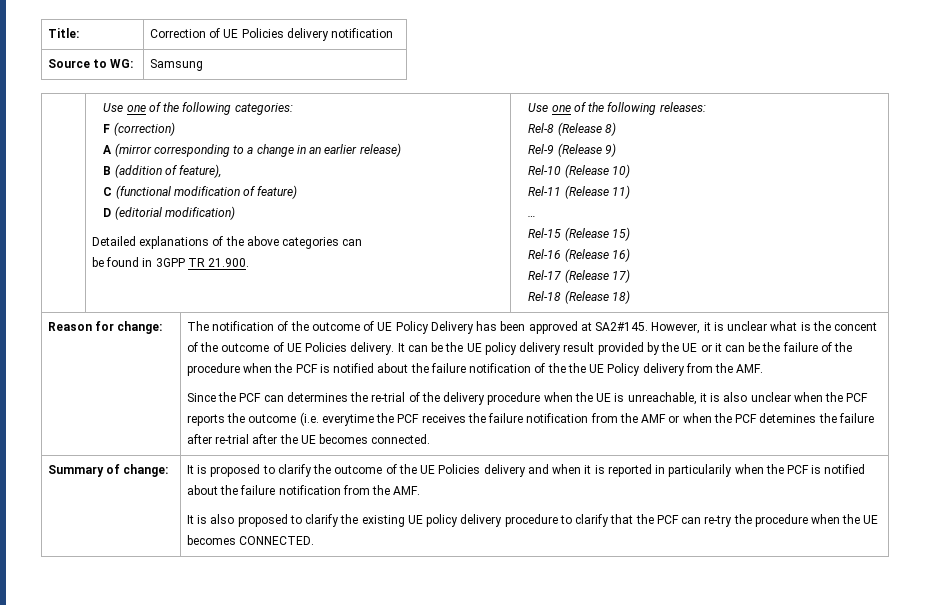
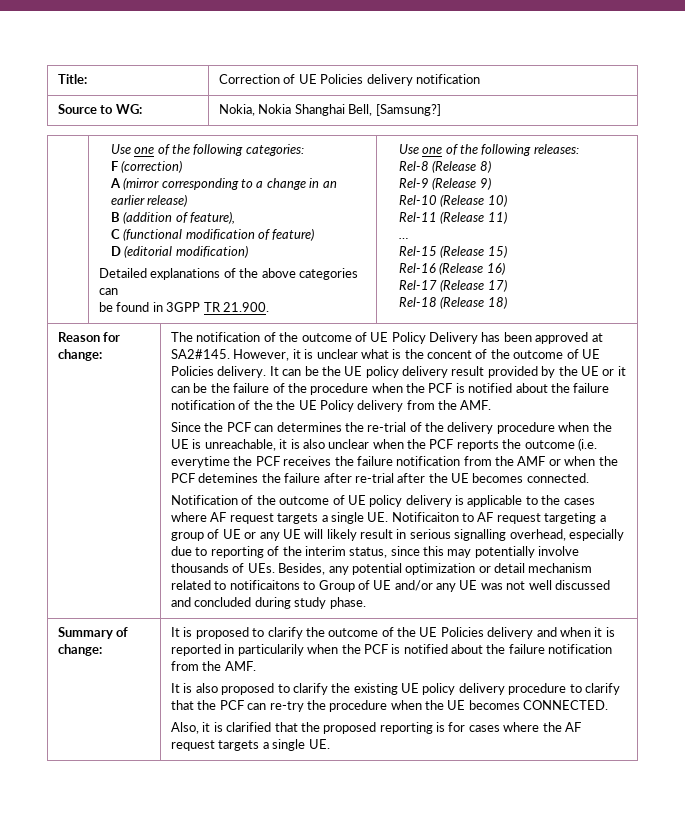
- Source to WG: | Samsung
+ Source to WG: | Nokia, Nokia Shanghai Bell, [Samsung?]
+ Notification of the outcome of UE policy delivery is applicable to the cases where AF request targets a single UE. Notificaiton to AF request targeting a group of UE or any UE will likely result in serious signalling overhead, especially due to reporting of the interim status, since this may potentially involve thousands of UEs. Besides, any potential optimization or detail mechanism related to notificaitons to Group of UE and/or any UE was not well discussed and concluded during study phase.
+ Also, it is clarified that the proposed reporting is for cases where the AF request targets a single UE.

